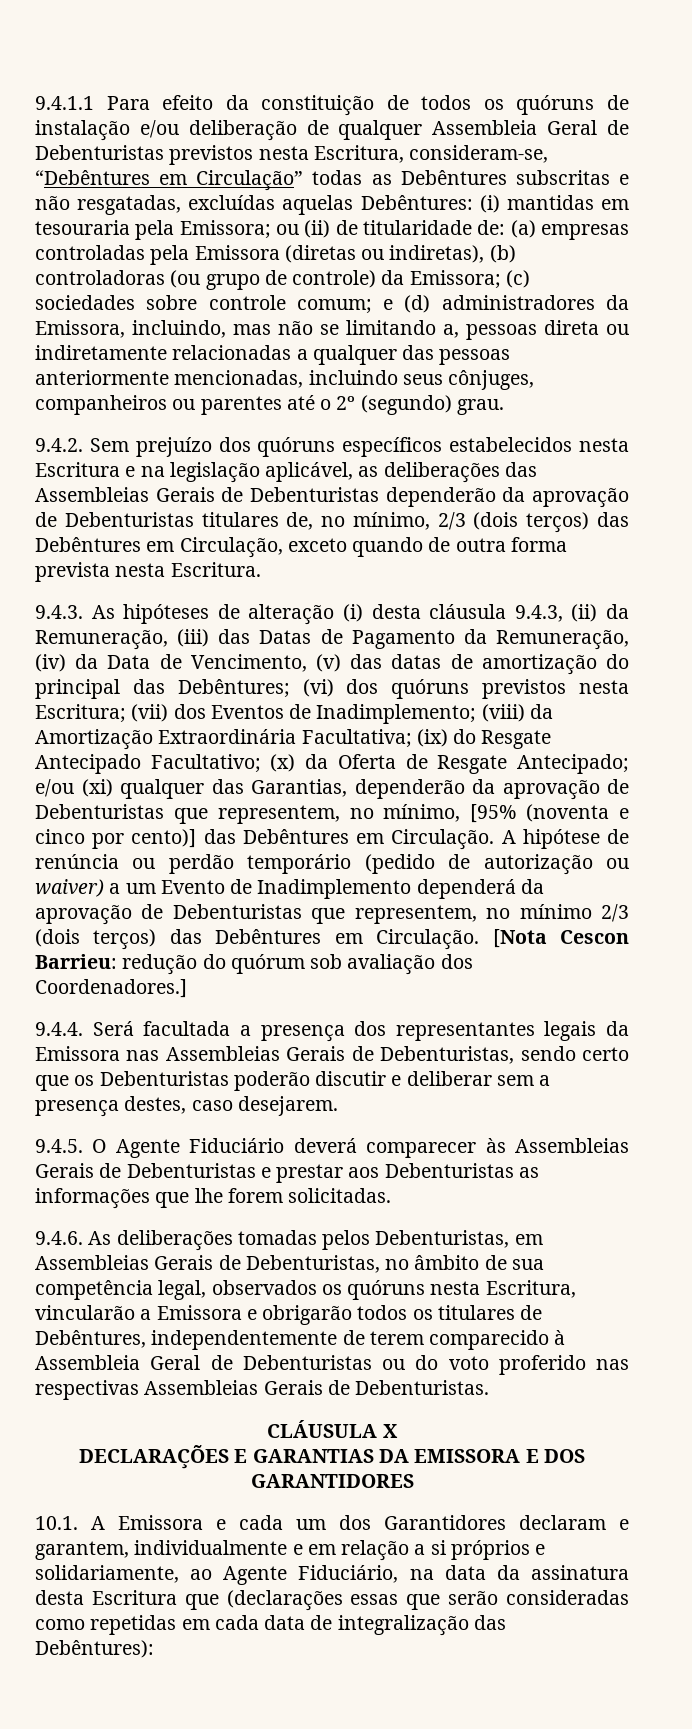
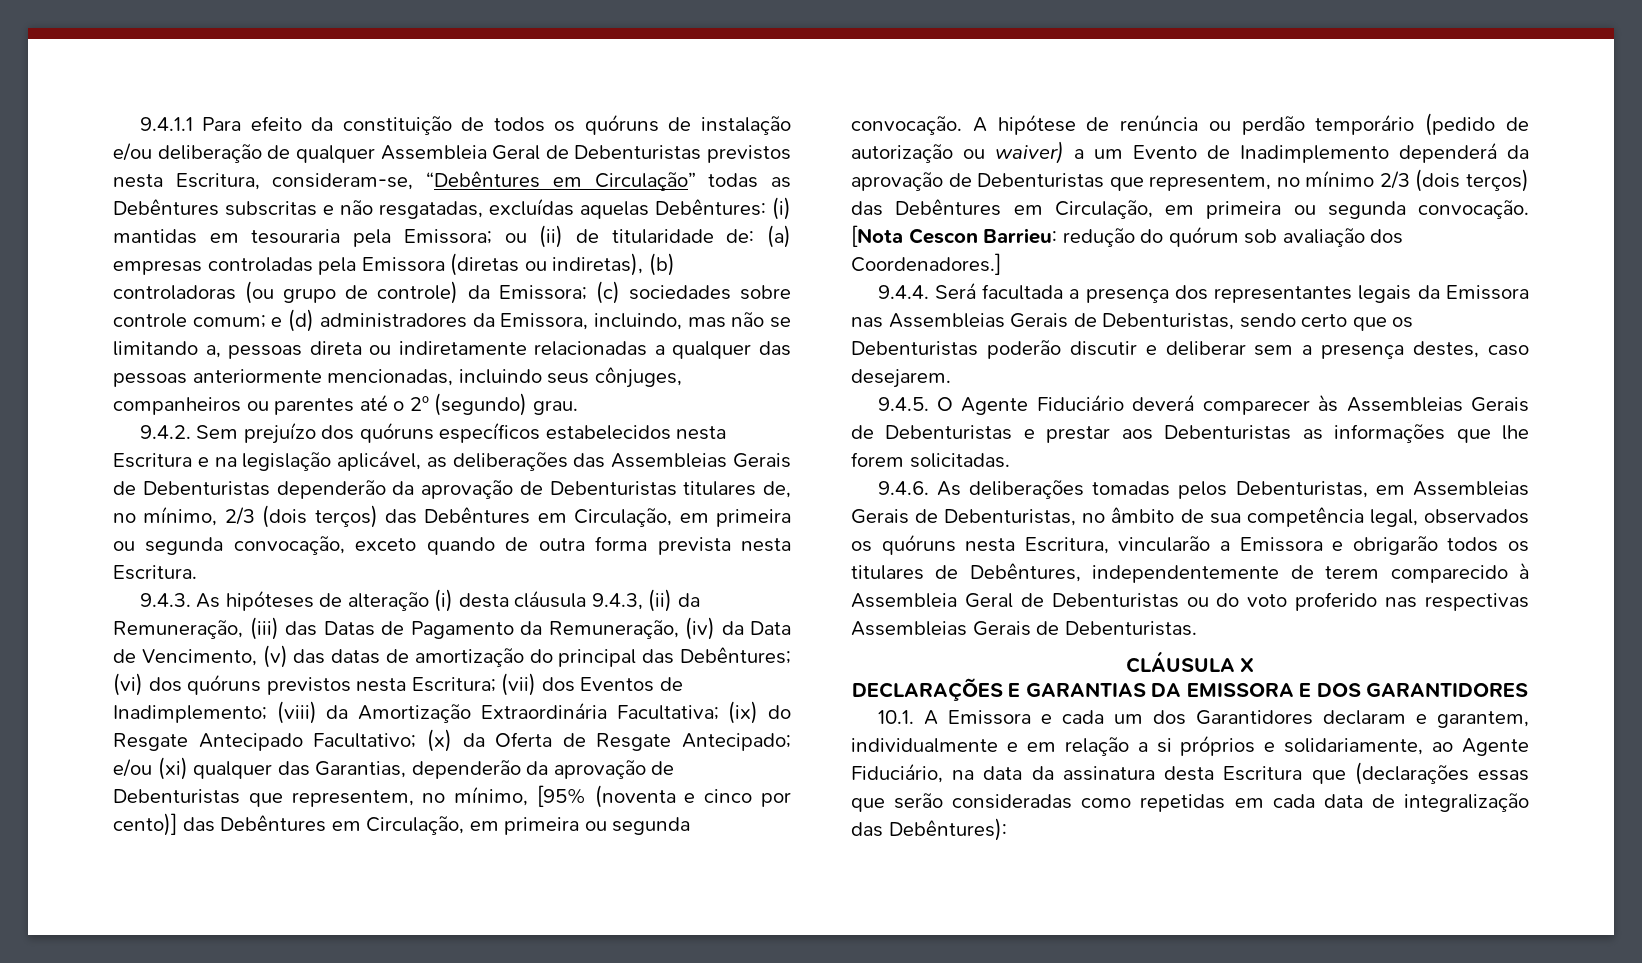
- 9.4.2. Sem prejuízo dos quóruns específicos estabelecidos nesta Escritura e na legislação aplicável, as deliberações das Assembleias Gerais de Debenturistas dependerão da aprovação de Debenturistas titulares de, no mínimo, 2/3 (dois terços) das Debêntures em Circulação, exceto quando de outra forma prevista nesta Escritura.
+ 9.4.2. Sem prejuízo dos quóruns específicos estabelecidos nesta Escritura e na legislação aplicável, as deliberações das Assembleias Gerais de Debenturistas dependerão da aprovação de Debenturistas titulares de, no mínimo, 2/3 (dois terços) das Debêntures em Circulação, em primeira ou segunda convocação, exceto quando de outra forma prevista nesta Escritura.
- e/ou (xi) qualquer das Garantias, dependerão da aprovação de Debenturistas que representem, no mínimo, [95% (noventa e cinco por cento)] das Debêntures em Circulação.
+ e/ou (xi) qualquer das Garantias, dependerão da aprovação de Debenturistas que representem, no mínimo, [95% (noventa e cinco por cento)] das Debêntures em Circulação, em primeira ou segunda convocação.
- A hipótese de renúncia ou perdão temporário (pedido de autorização ou waiver) a um Evento de Inadimplemento dependerá da aprovação de Debenturistas que representem, no mínimo 2/3 (dois terços) das Debêntures em Circulação.
+ A hipótese de renúncia ou perdão temporário (pedido de autorização ou waiver) a um Evento de Inadimplemento dependerá da aprovação de Debenturistas que representem, no mínimo 2/3 (dois terços) das Debêntures em Circulação, em primeira ou segunda convocação.

